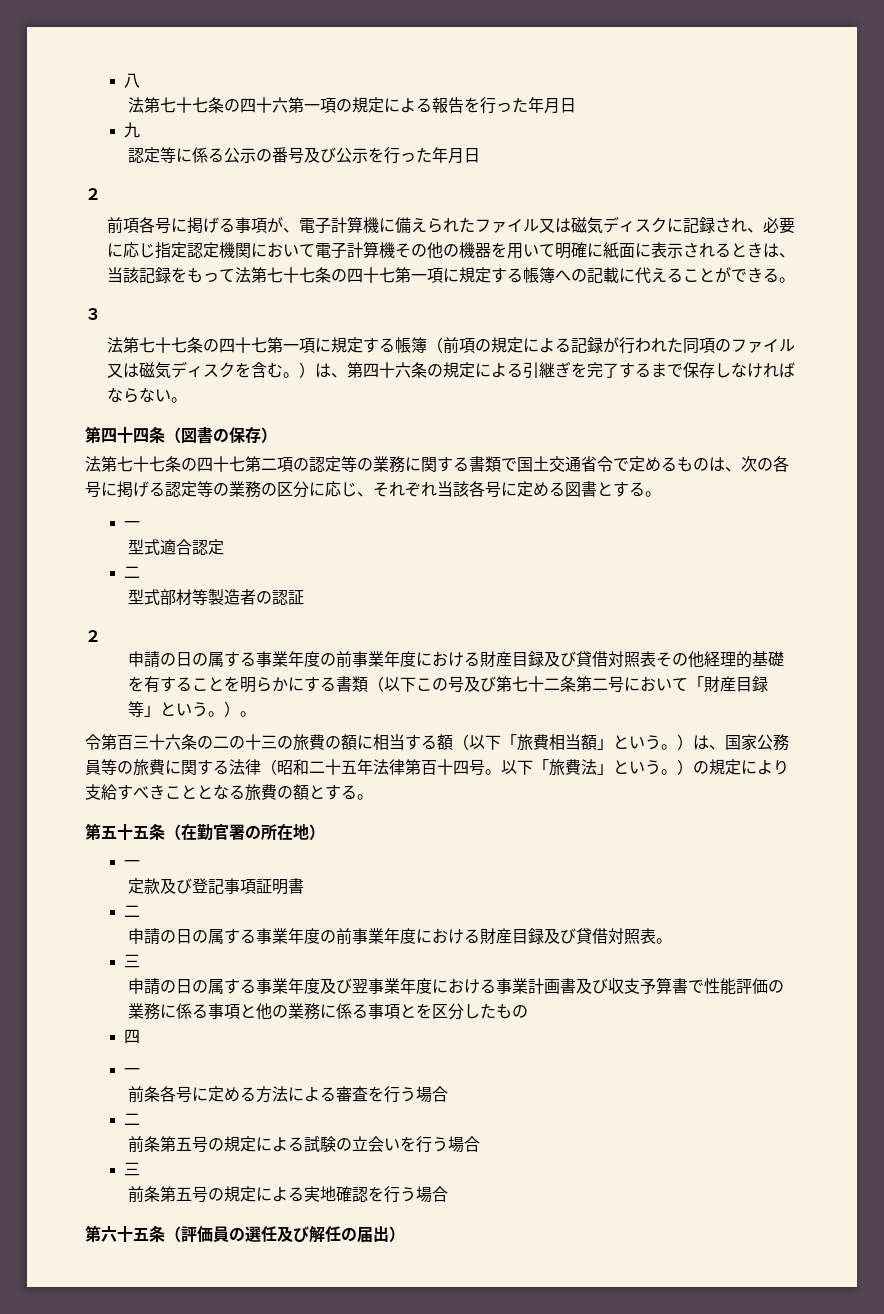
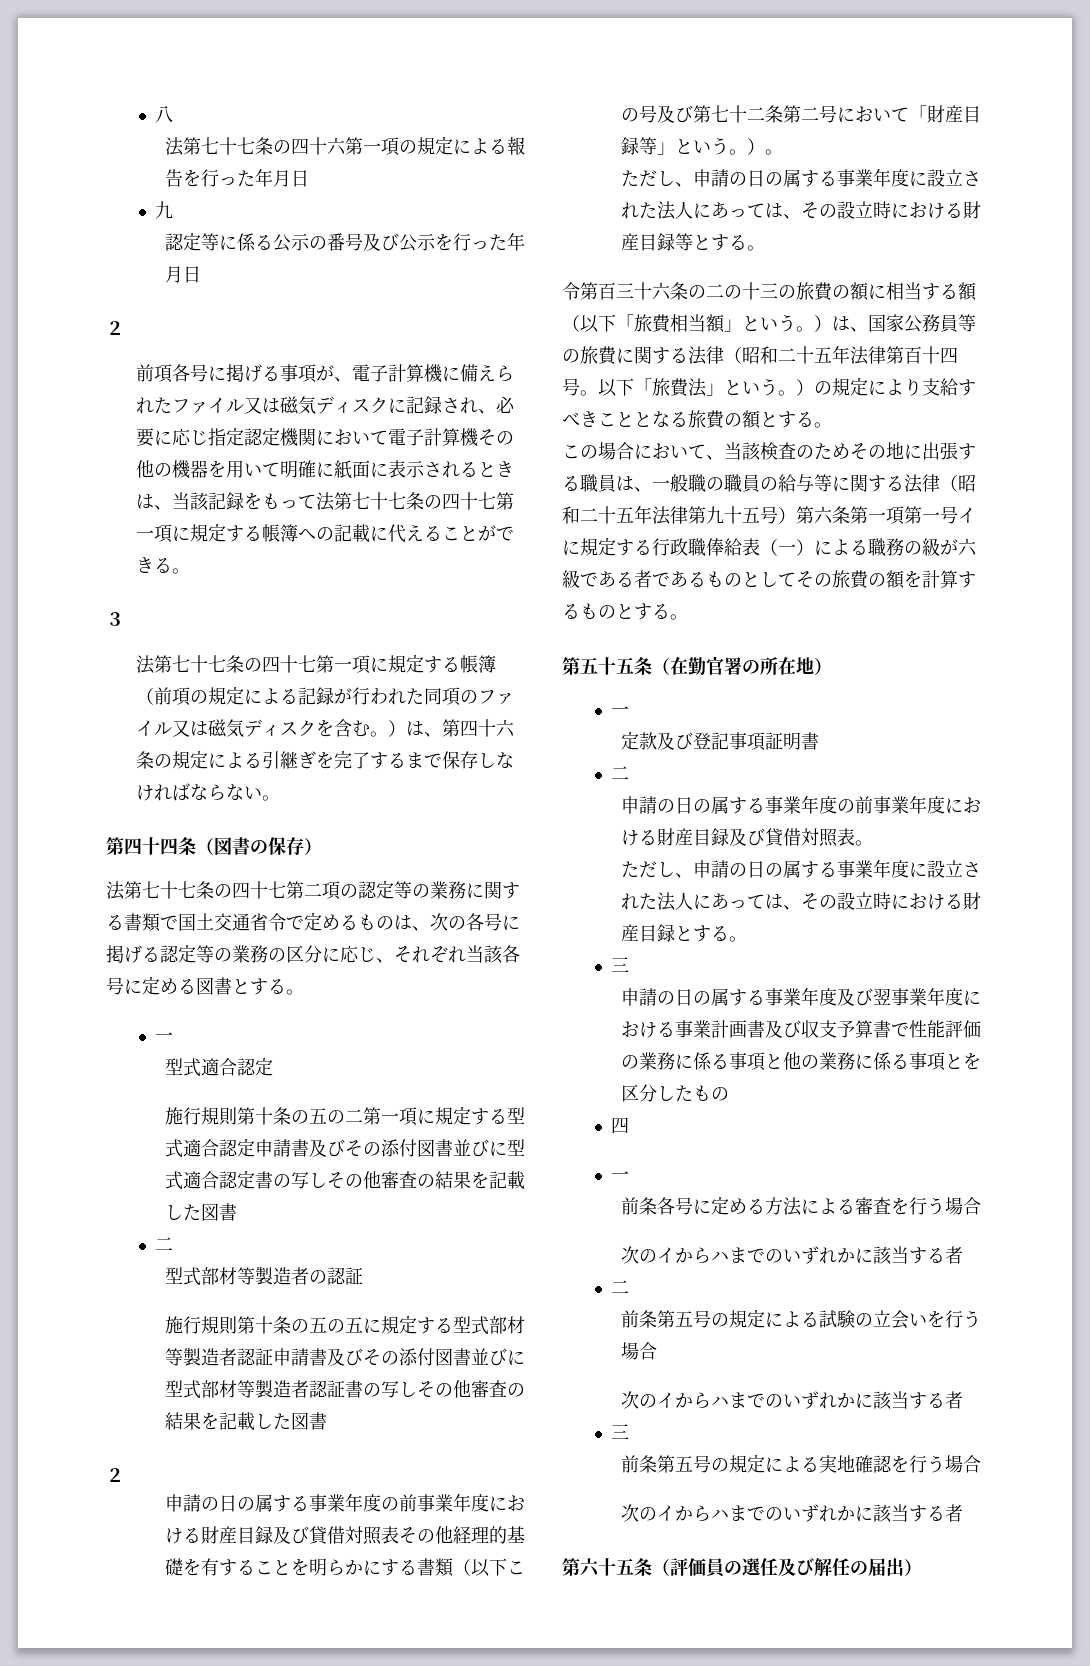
+ 施行規則第十条の五の二第一項に規定する型式適合認定申請書及びその添付図書並びに型式適合認定書の写しその他審査の結果を記載した図書
+ 施行規則第十条の五の五に規定する型式部材等製造者認証申請書及びその添付図書並びに型式部材等製造者認証書の写しその他審査の結果を記載した図書
+ ただし、申請の日の属する事業年度に設立された法人にあっては、その設立時における財産目録等とする。
+ この場合において、当該検査のためその地に出張する職員は、一般職の職員の給与等に関する法律（昭和二十五年法律第九十五号）第六条第一項第一号イに規定する行政職俸給表（一）による職務の級が六級である者であるものとしてその旅費の額を計算するものとする。
+ ただし、申請の日の属する事業年度に設立された法人にあっては、その設立時における財産目録とする。
  前条各号に定める方法による審査を行う場合
+ 次のイからハまでのいずれかに該当する者
  前条第五号の規定による試験の立会いを行う場合
+ 次のイからハまでのいずれかに該当する者
  前条第五号の規定による実地確認を行う場合
+ 次のイからハまでのいずれかに該当する者

